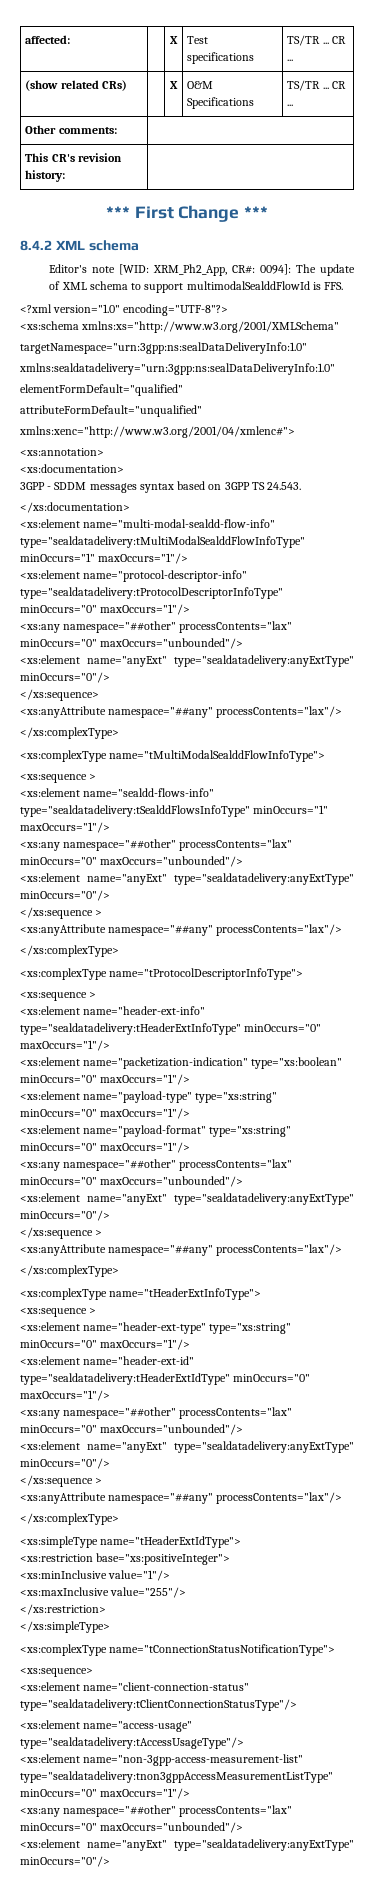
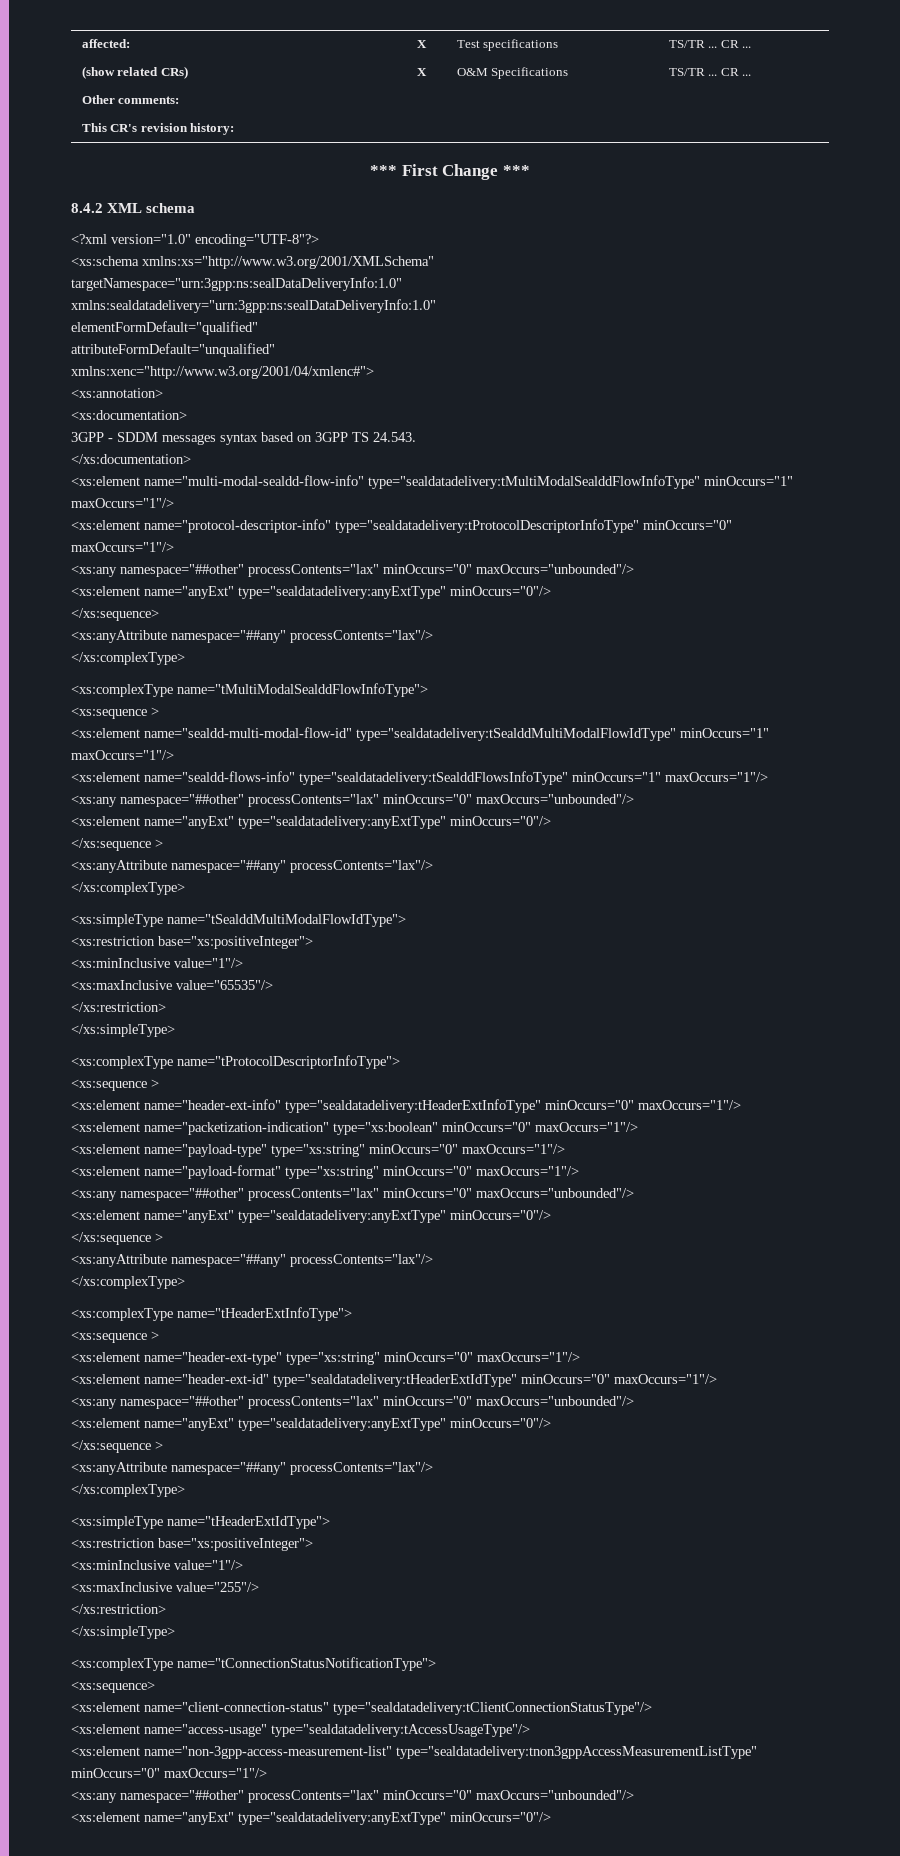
- Editor's note [WID: XRM_Ph2_App, CR#: 0094]: The update of XML schema to support multimodalSealddFlowId is FFS.
+ <xs:element name="sealdd-multi-modal-flow-id" type="sealdatadelivery:tSealddMultiModalFlowIdType" minOccurs="1" maxOccurs="1"/>
+ <xs:simpleType name="tSealddMultiModalFlowIdType">
+ <xs:restriction base="xs:positiveInteger">
+ <xs:minInclusive value="1"/>
+ <xs:maxInclusive value="65535"/>
+ </xs:restriction>
+ </xs:simpleType>

